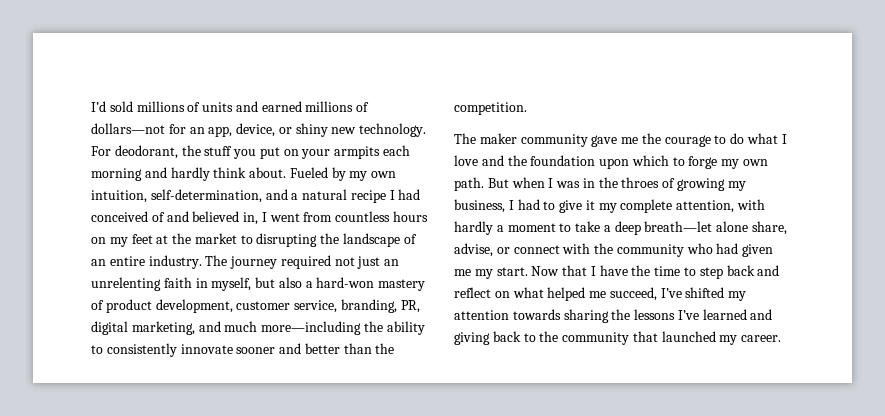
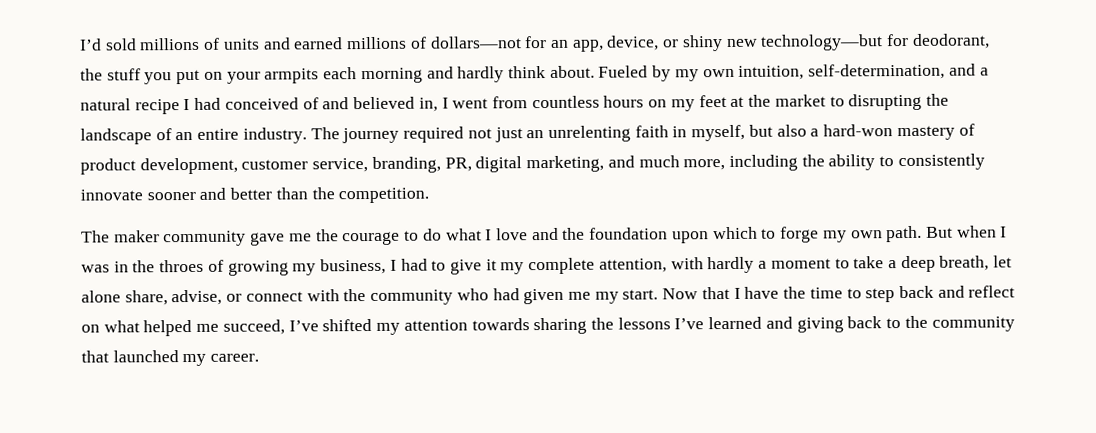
- I’d sold millions of units and earned millions of dollars—not for an app, device, or shiny new technology. For deodorant, the stuff you put on your armpits each morning and hardly think about.
+ I’d sold millions of units and earned millions of dollars—not for an app, device, or shiny new technology—but for deodorant, the stuff you put on your armpits each morning and hardly think about.
- The journey required not just an unrelenting faith in myself, but also a hard-won mastery of product development, customer service, branding, PR, digital marketing, and much more—including the ability to consistently innovate sooner and better than the competition.
+ The journey required not just an unrelenting faith in myself, but also a hard-won mastery of product development, customer service, branding, PR, digital marketing, and much more, including the ability to consistently innovate sooner and better than the competition.
- But when I was in the throes of growing my business, I had to give it my complete attention, with hardly a moment to take a deep breath—let alone share, advise, or connect with the community who had given me my start.
+ But when I was in the throes of growing my business, I had to give it my complete attention, with hardly a moment to take a deep breath, let alone share, advise, or connect with the community who had given me my start.

